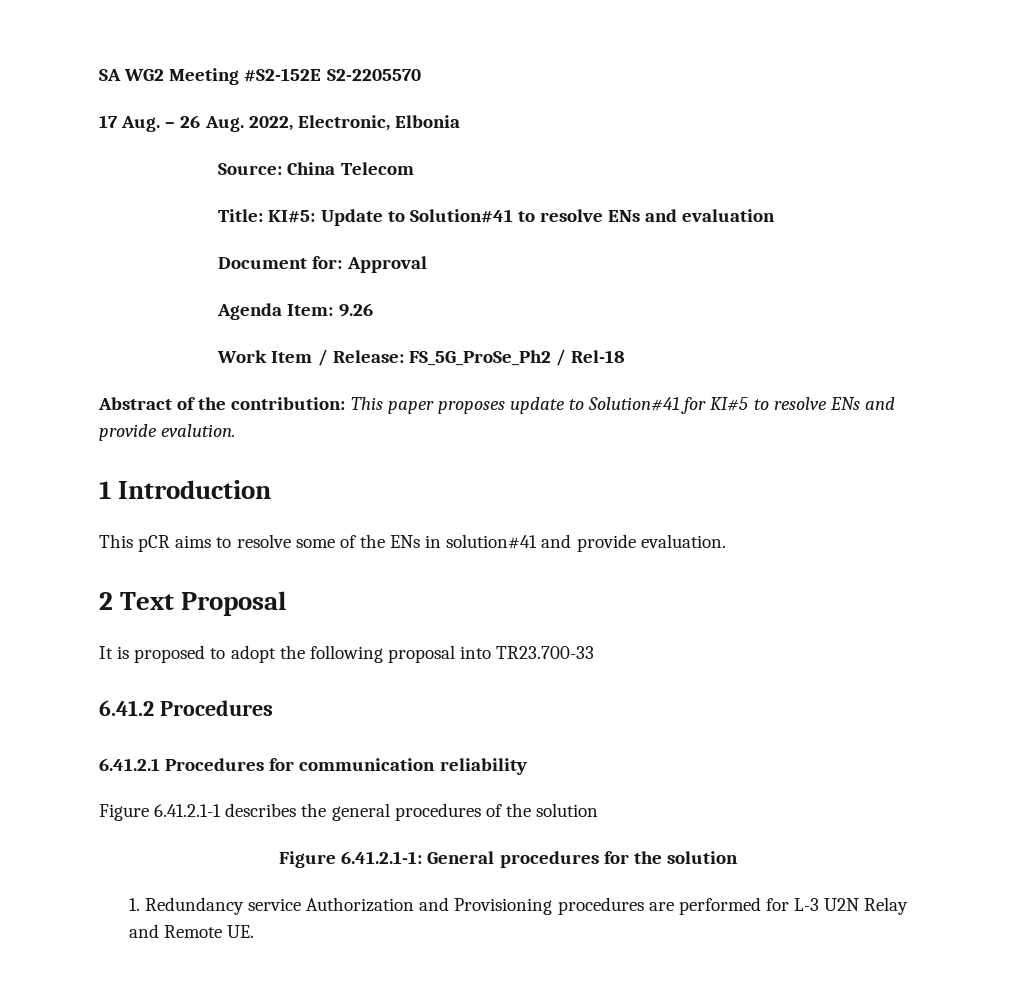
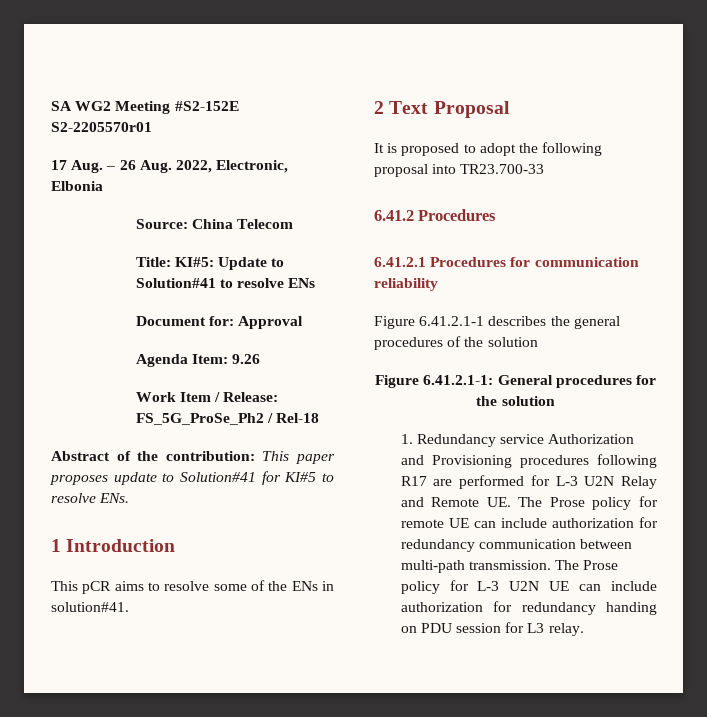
- SA WG2 Meeting #S2-152E S2-2205570
+ SA WG2 Meeting #S2-152E S2-2205570r01
- Title: KI#5: Update to Solution#41 to resolve ENs and evaluation
+ Title: KI#5: Update to Solution#41 to resolve ENs
- Abstract of the contribution: This paper proposes update to Solution#41 for KI#5 to resolve ENs and provide evalution.
+ Abstract of the contribution: This paper proposes update to Solution#41 for KI#5 to resolve ENs.
- This pCR aims to resolve some of the ENs in solution#41 and provide evaluation.
+ This pCR aims to resolve some of the ENs in solution#41.
- 1. Redundancy service Authorization and Provisioning procedures are performed for L-3 U2N Relay and Remote UE.
+ 1. Redundancy service Authorization and Provisioning procedures following R17 are performed for L-3 U2N Relay and Remote UE. The Prose policy for remote UE can include authorization for redundancy communication between multi-path transmission. The Prose policy for L-3 U2N UE can include authorization for redundancy handing on PDU session for L3 relay.

